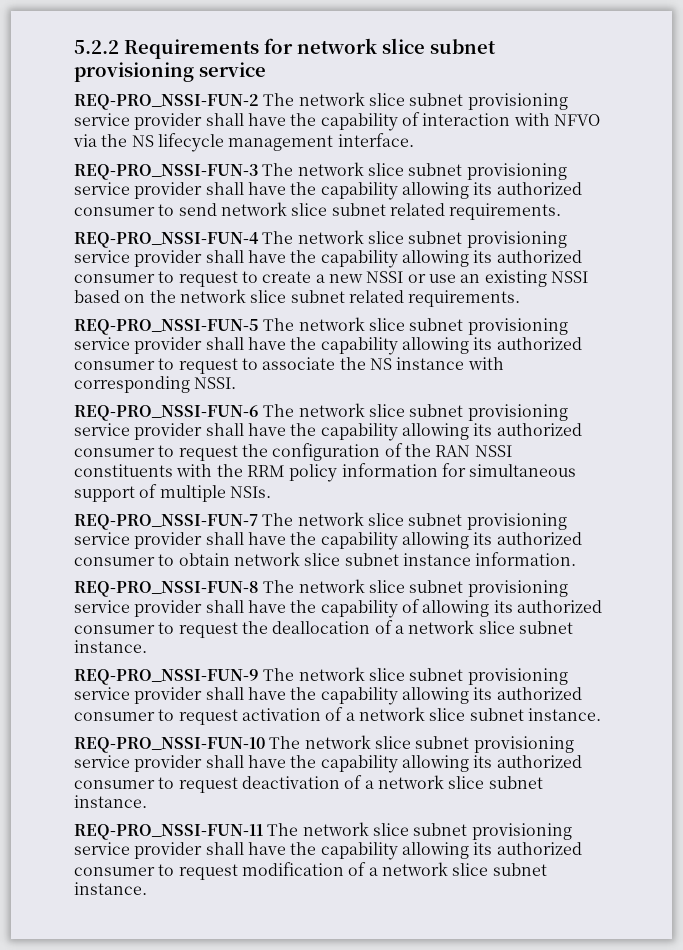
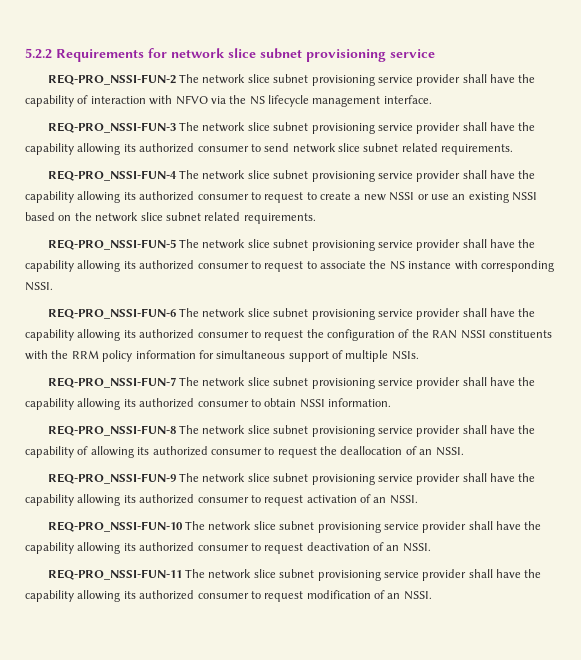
- REQ-PRO_NSSI-FUN-7 The network slice subnet provisioning service provider shall have the capability allowing its authorized consumer to obtain network slice subnet instance information.
+ REQ-PRO_NSSI-FUN-7 The network slice subnet provisioning service provider shall have the capability allowing its authorized consumer to obtain NSSI information.
- REQ-PRO_NSSI-FUN-8 The network slice subnet provisioning service provider shall have the capability of allowing its authorized consumer to request the deallocation of a network slice subnet instance.
+ REQ-PRO_NSSI-FUN-8 The network slice subnet provisioning service provider shall have the capability of allowing its authorized consumer to request the deallocation of an NSSI.
- REQ-PRO_NSSI-FUN-9 The network slice subnet provisioning service provider shall have the capability allowing its authorized consumer to request activation of a network slice subnet instance.
+ REQ-PRO_NSSI-FUN-9 The network slice subnet provisioning service provider shall have the capability allowing its authorized consumer to request activation of an NSSI.
- REQ-PRO_NSSI-FUN-10 The network slice subnet provisioning service provider shall have the capability allowing its authorized consumer to request deactivation of a network slice subnet instance.
+ REQ-PRO_NSSI-FUN-10 The network slice subnet provisioning service provider shall have the capability allowing its authorized consumer to request deactivation of an NSSI.
- REQ-PRO_NSSI-FUN-11 The network slice subnet provisioning service provider shall have the capability allowing its authorized consumer to request modification of a network slice subnet instance.
+ REQ-PRO_NSSI-FUN-11 The network slice subnet provisioning service provider shall have the capability allowing its authorized consumer to request modification of an NSSI.

